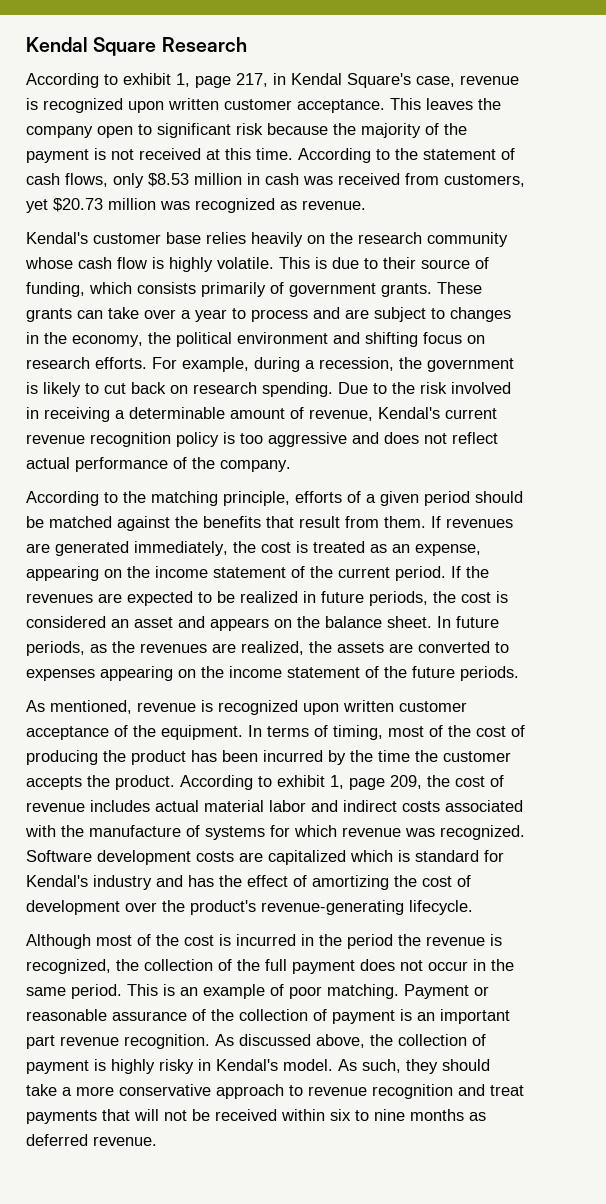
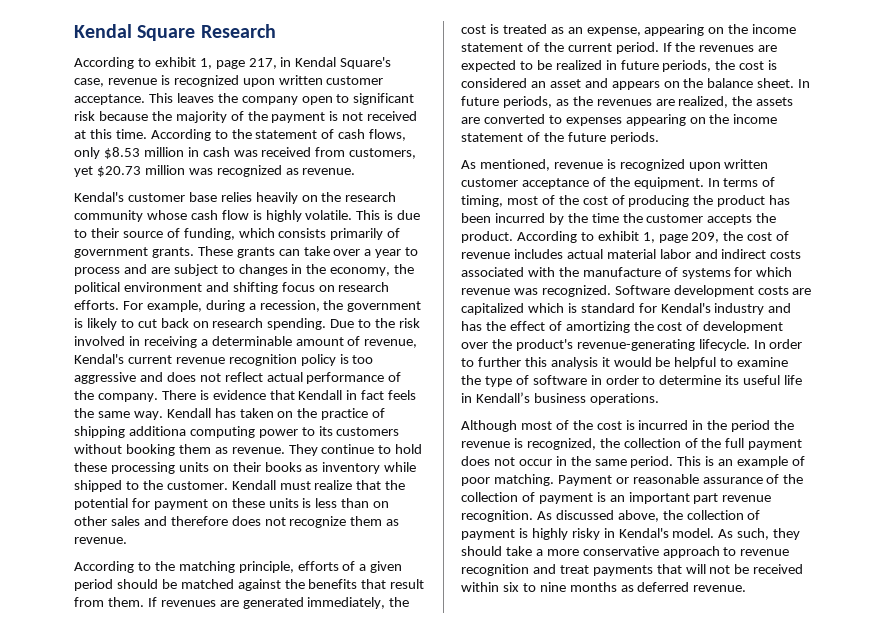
+ There is evidence that Kendall in fact feels the same way. Kendall has taken on the practice of shipping additiona computing power to its customers without booking them as revenue. They continue to hold these processing units on their books as inventory while shipped to the customer. Kendall must realize that the potential for payment on these units is less than on other sales and therefore does not recognize them as revenue.
+ In order to further this analysis it would be helpful to examine the type of software in order to determine its useful life in Kendall’s business operations.

